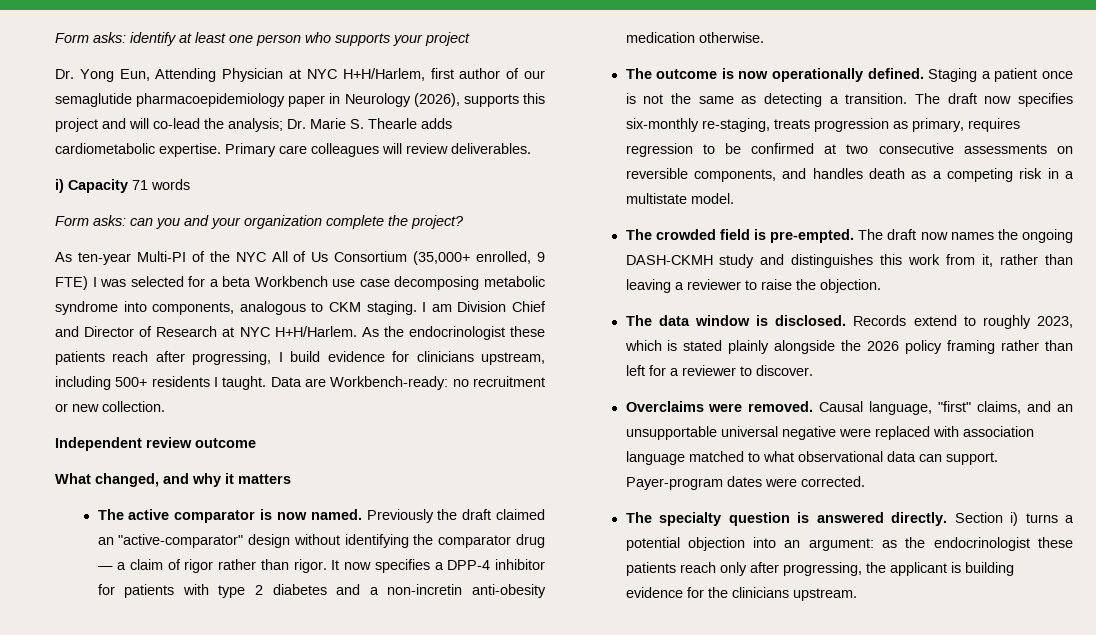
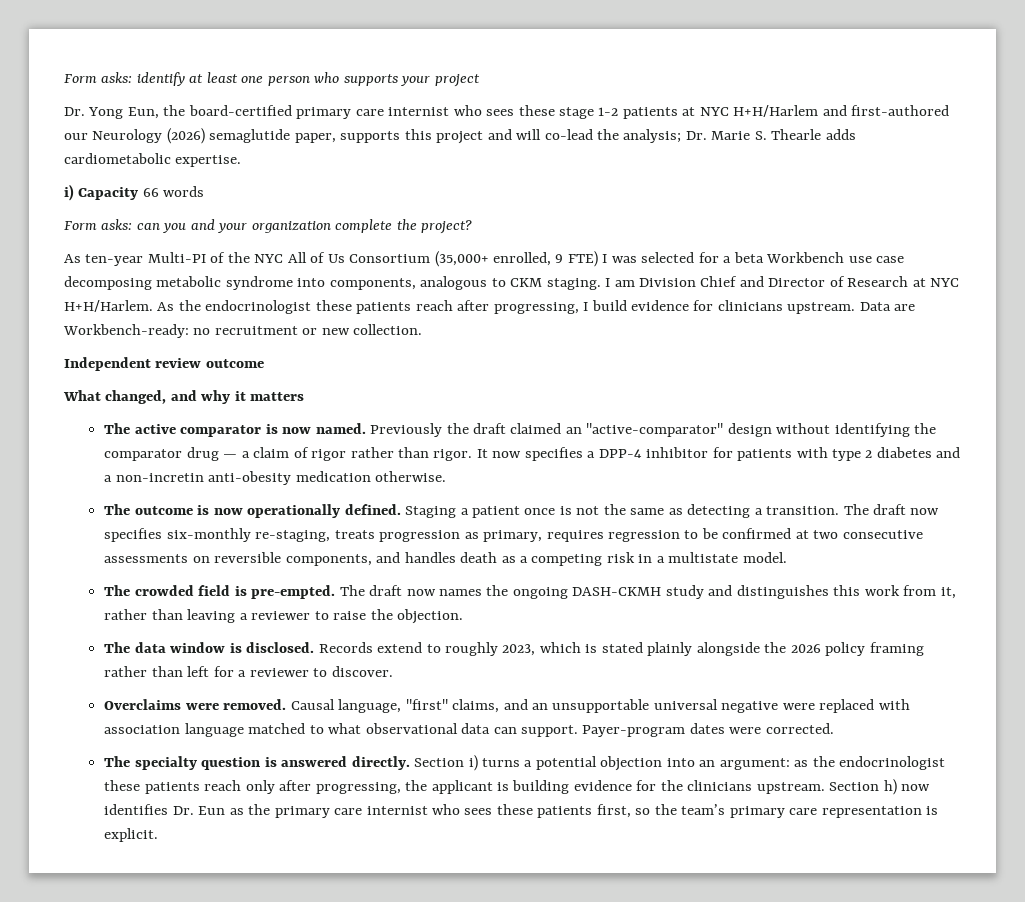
- Dr. Yong Eun, Attending Physician at NYC H+H/Harlem, first author of our semaglutide pharmacoepidemiology paper in Neurology (2026), supports this project and will co-lead the analysis; Dr. Marie S. Thearle adds cardiometabolic expertise. Primary care colleagues will review deliverables.
+ Dr. Yong Eun, the board-certified primary care internist who sees these stage 1-2 patients at NYC H+H/Harlem and first-authored our Neurology (2026) semaglutide paper, supports this project and will co-lead the analysis; Dr. Marie S. Thearle adds cardiometabolic expertise.
- i) Capacity 71 words
+ i) Capacity 66 words
- As the endocrinologist these patients reach after progressing, I build evidence for clinicians upstream, including 500+ residents I taught.
+ As the endocrinologist these patients reach after progressing, I build evidence for clinicians upstream.
+ Section h) now identifies Dr. Eun as the primary care internist who sees these patients first, so the team’s primary care representation is explicit.

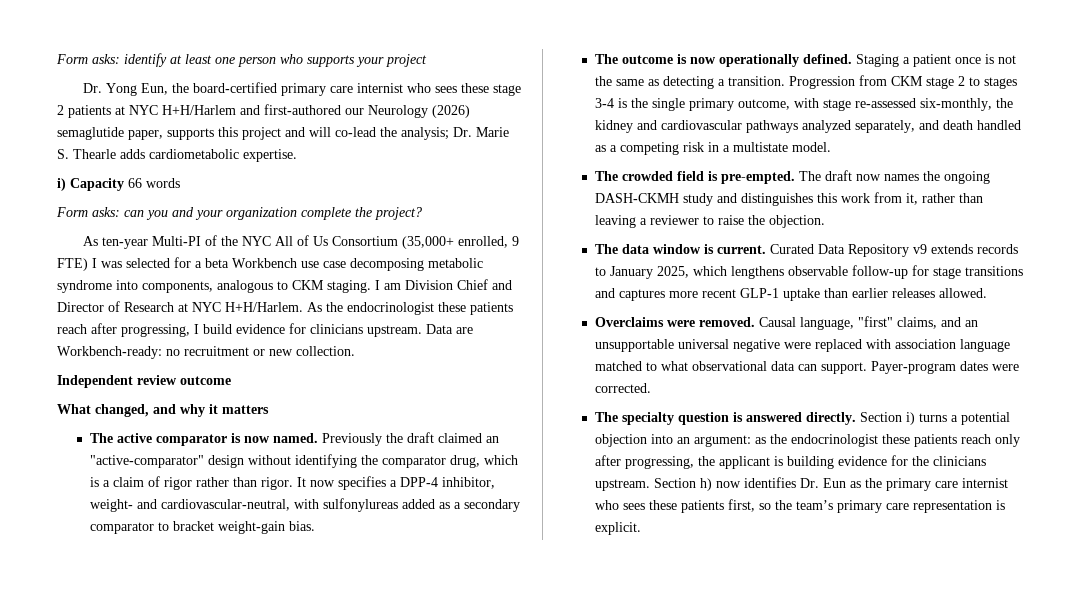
- Dr. Yong Eun, the board-certified primary care internist who sees these stage 1-2 patients at NYC H+H/Harlem and first-authored our Neurology (2026) semaglutide paper, supports this project and will co-lead the analysis; Dr. Marie S. Thearle adds cardiometabolic expertise.
+ Dr. Yong Eun, the board-certified primary care internist who sees these stage 2 patients at NYC H+H/Harlem and first-authored our Neurology (2026) semaglutide paper, supports this project and will co-lead the analysis; Dr. Marie S. Thearle adds cardiometabolic expertise.
- Previously the draft claimed an "active-comparator" design without identifying the comparator drug — a claim of rigor rather than rigor.
+ Previously the draft claimed an "active-comparator" design without identifying the comparator drug, which is a claim of rigor rather than rigor.
- It now specifies a DPP-4 inhibitor for patients with type 2 diabetes and a non-incretin anti-obesity medication otherwise.
+ It now specifies a DPP-4 inhibitor, weight- and cardiovascular-neutral, with sulfonylureas added as a secondary comparator to bracket weight-gain bias.
- The draft now specifies six-monthly re-staging, treats progression as primary, requires regression to be confirmed at two consecutive assessments on reversible components, and handles death as a competing risk in a multistate model.
+ Progression from CKM stage 2 to stages 3-4 is the single primary outcome, with stage re-assessed six-monthly, the kidney and cardiovascular pathways analyzed separately, and death handled as a competing risk in a multistate model.
- The data window is disclosed. Records extend to roughly 2023, which is stated plainly alongside the 2026 policy framing rather than left for a reviewer to discover.
+ The data window is current. Curated Data Repository v9 extends records to January 2025, which lengthens observable follow-up for stage transitions and captures more recent GLP-1 uptake than earlier releases allowed.

